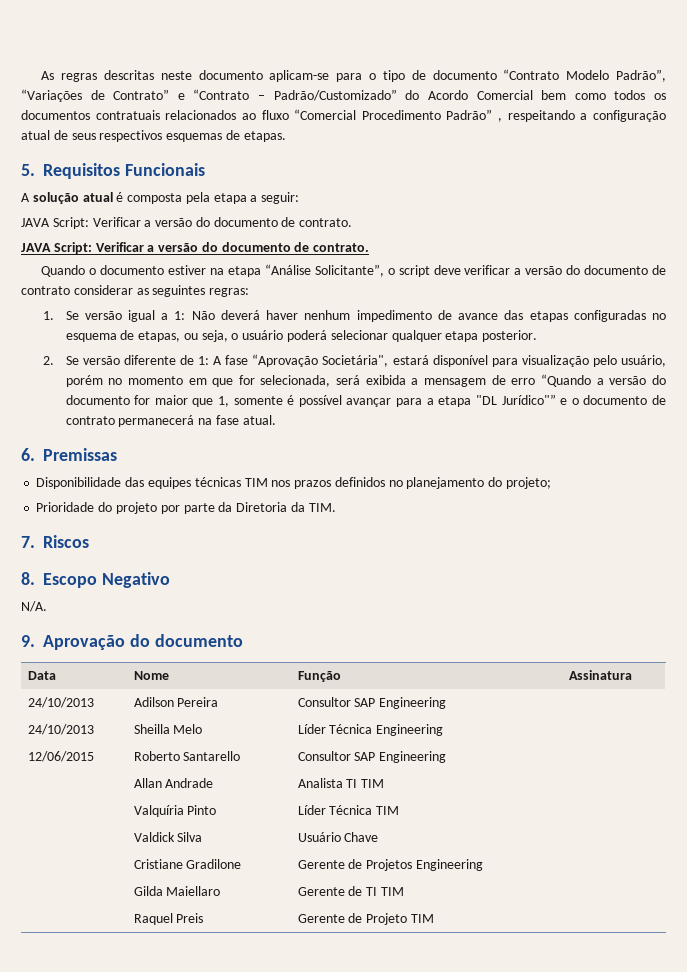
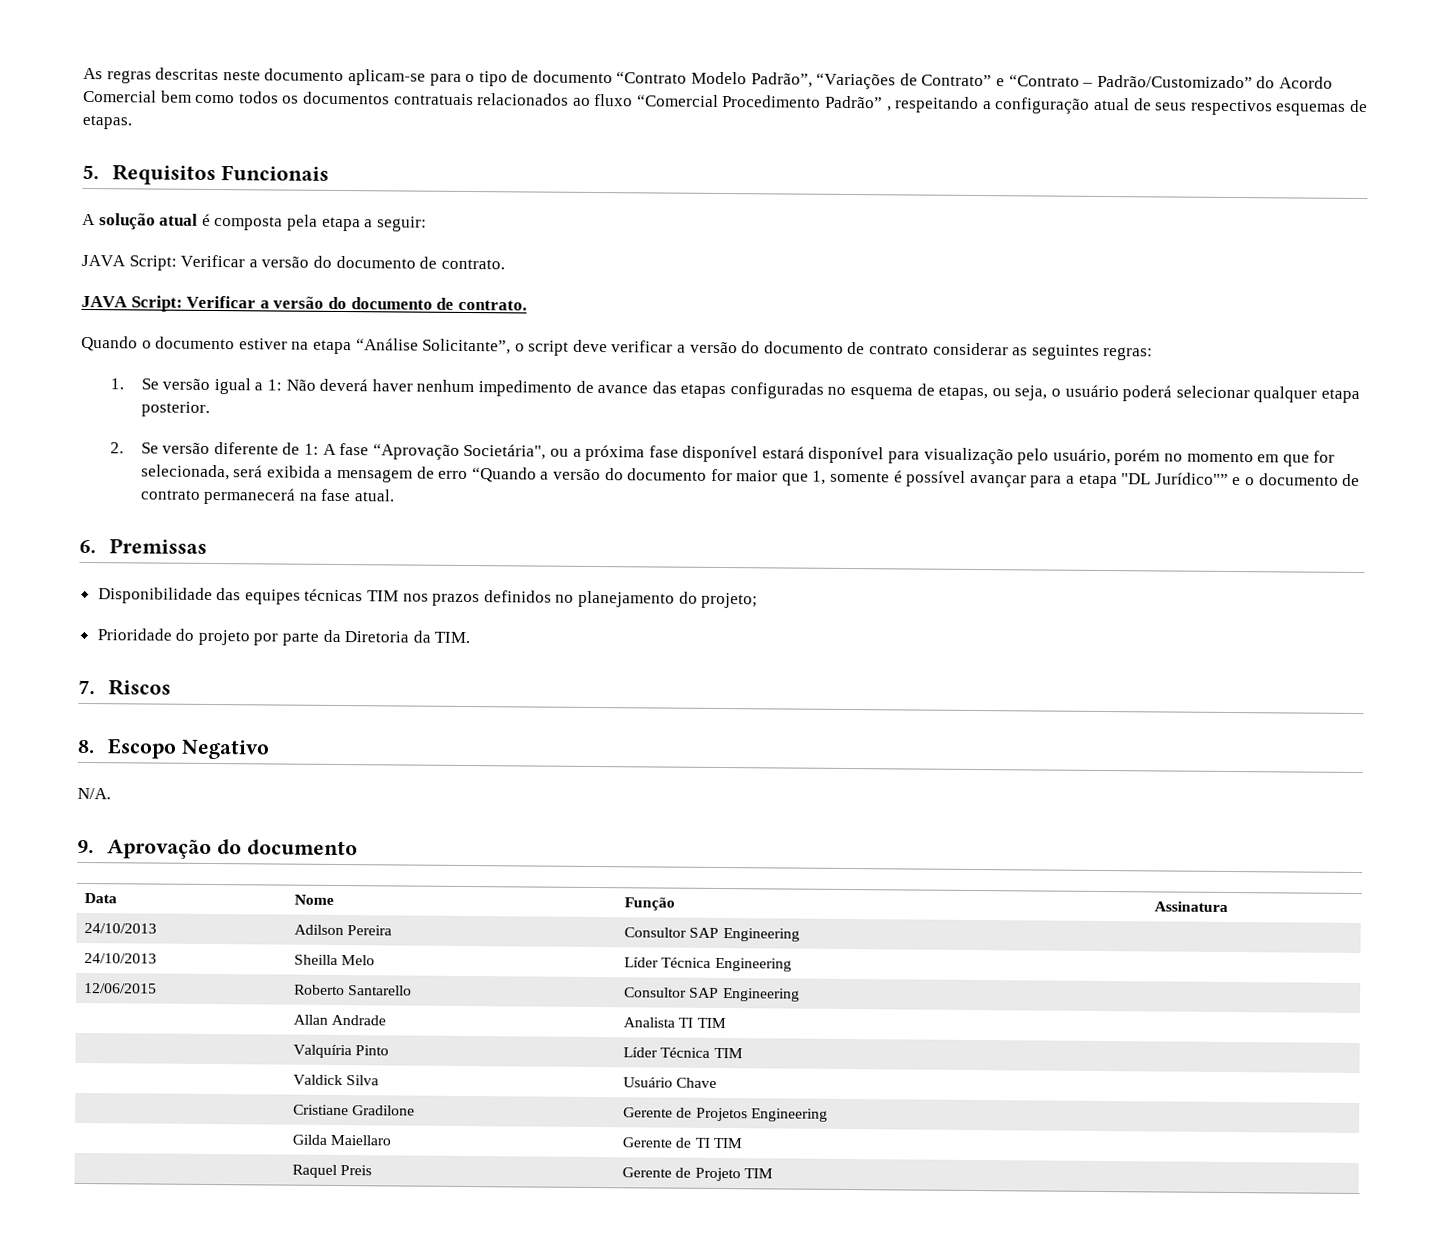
- 2. Se versão diferente de 1: A fase “Aprovação Societária", estará disponível para visualização pelo usuário, porém no momento em que for selecionada, será exibida a mensagem de erro “Quando a versão do documento for maior que 1, somente é possível avançar para a etapa "DL Jurídico"” e o documento de contrato permanecerá na fase atual.
+ 2. Se versão diferente de 1: A fase “Aprovação Societária", ou a próxima fase disponível estará disponível para visualização pelo usuário, porém no momento em que for selecionada, será exibida a mensagem de erro “Quando a versão do documento for maior que 1, somente é possível avançar para a etapa "DL Jurídico"” e o documento de contrato permanecerá na fase atual.

